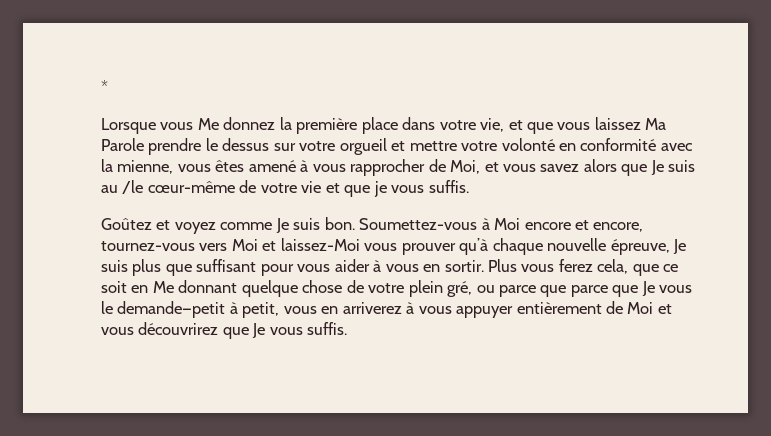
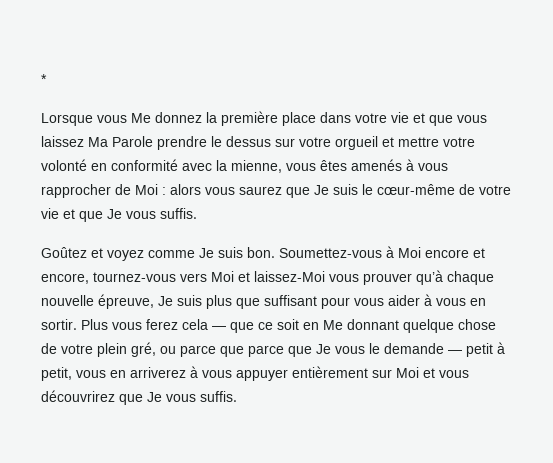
- Lorsque vous Me donnez la première place dans votre vie, et que vous laissez Ma Parole prendre le dessus sur votre orgueil et mettre votre volonté en conformité avec la mienne, vous êtes amené à vous rapprocher de Moi, et vous savez alors que Je suis au /le cœur-même de votre vie et que je vous suffis.
+ Lorsque vous Me donnez la première place dans votre vie et que vous laissez Ma Parole prendre le dessus sur votre orgueil et mettre votre volonté en conformité avec la mienne, vous êtes amenés à vous rapprocher de Moi : alors vous saurez que Je suis le cœur-même de votre vie et que Je vous suffis.
- Plus vous ferez cela, que ce soit en Me donnant quelque chose de votre plein gré, ou parce que parce que Je vous le demande—petit à petit, vous en arriverez à vous appuyer entièrement de Moi et vous découvrirez que Je vous suffis.
+ Plus vous ferez cela — que ce soit en Me donnant quelque chose de votre plein gré, ou parce que parce que Je vous le demande — petit à petit, vous en arriverez à vous appuyer entièrement sur Moi et vous découvrirez que Je vous suffis.

